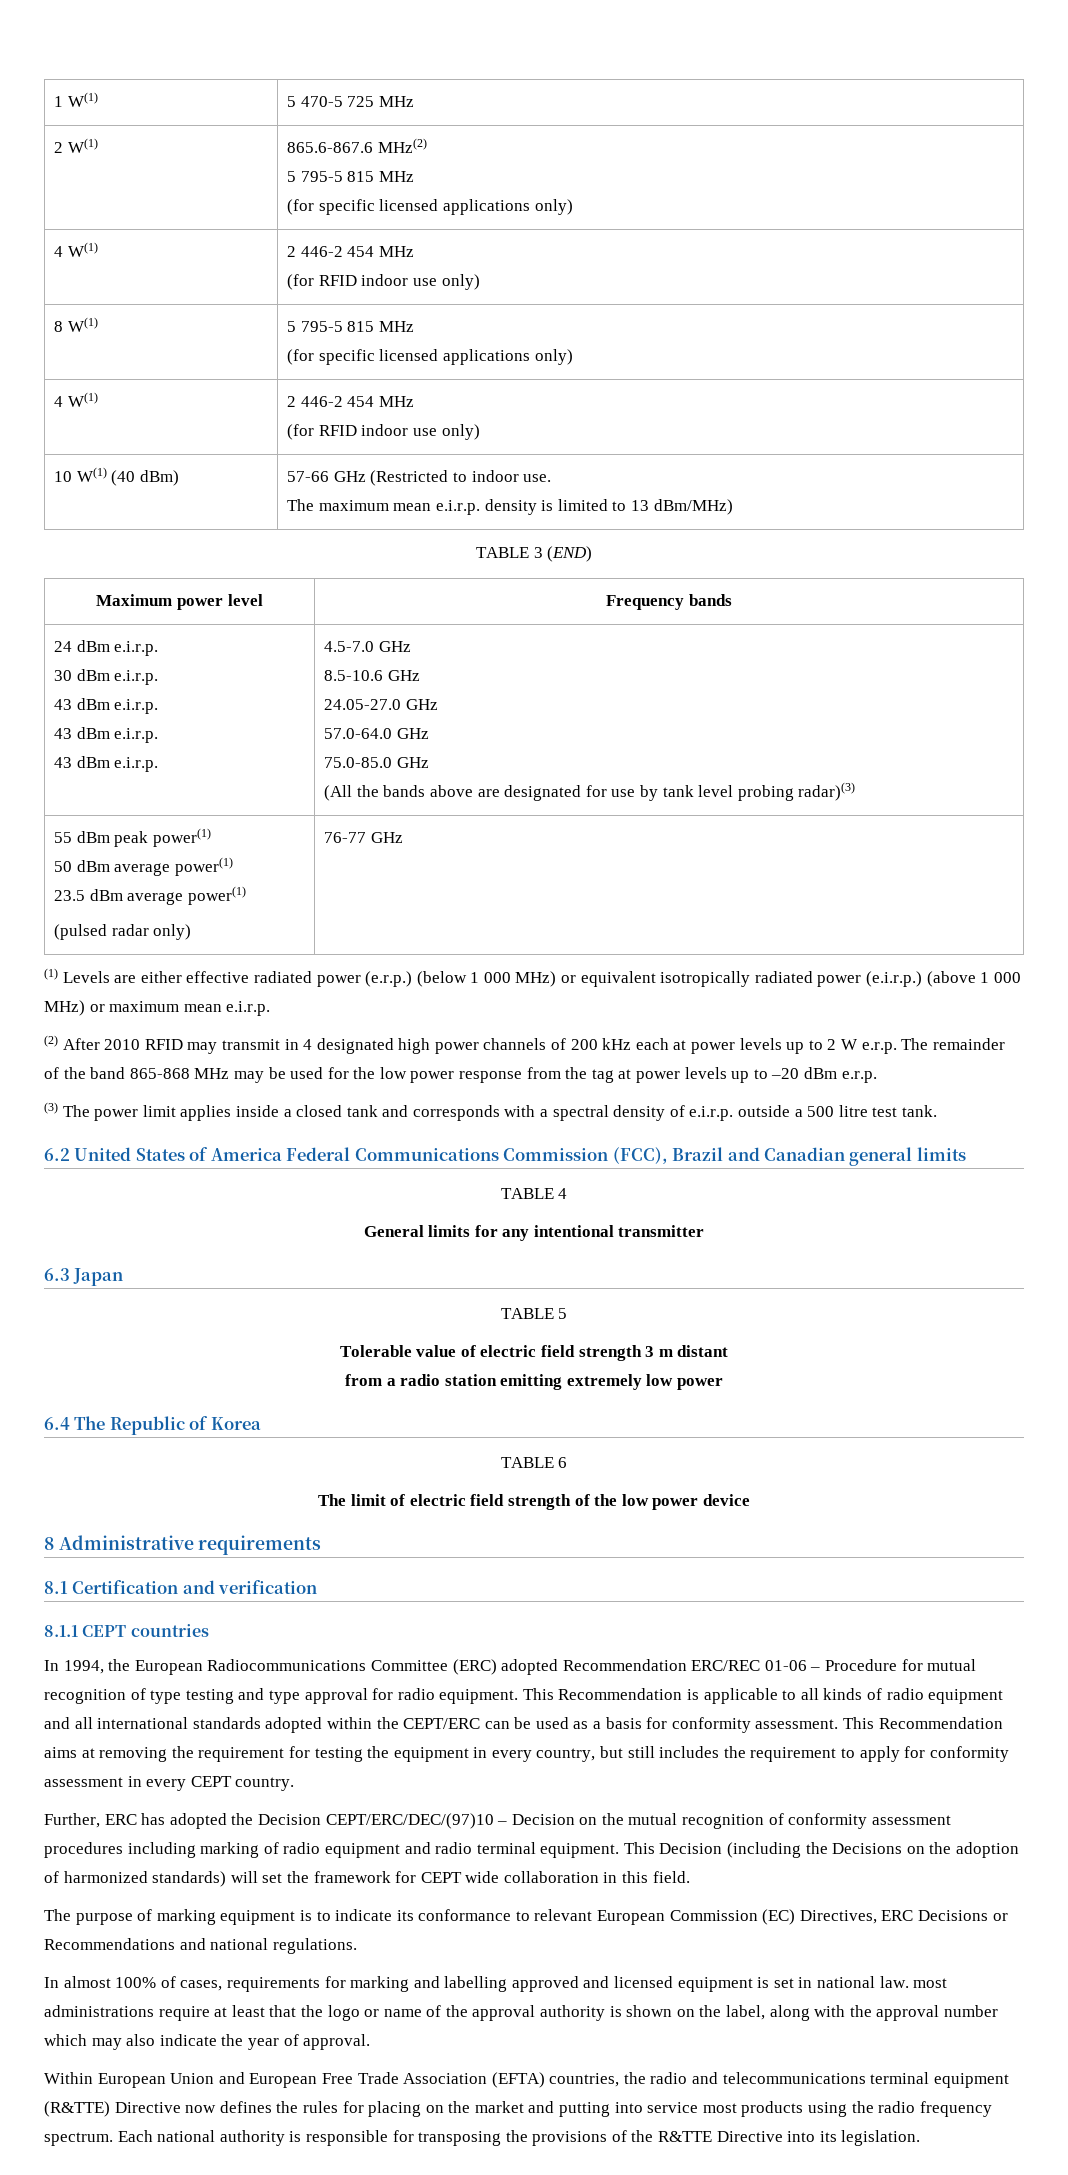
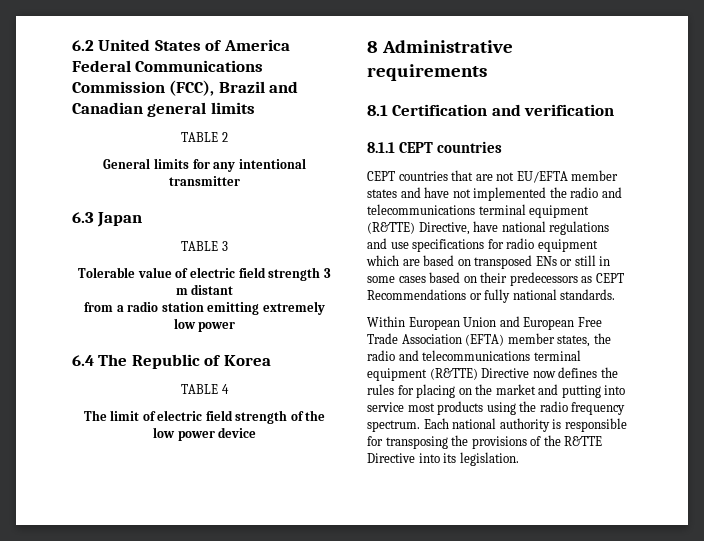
- 1 W(1) | 5 470-5 725 MHz
- 2 W(1) | 865.6-867.6 MHz(2)
- 5 795-5 815 MHz
- (for specific licensed applications only)
- 4 W(1) | 2 446-2 454 MHz
- (for RFID indoor use only)
- 8 W(1) | 5 795-5 815 MHz
- (for specific licensed applications only)
- 4 W(1) | 2 446-2 454 MHz
- (for RFID indoor use only)
- 10 W(1) (40 dBm) | 57-66 GHz (Restricted to indoor use.
- The maximum mean e.i.r.p. density is limited to 13 dBm/MHz)
- TABLE 3 (END)
- Maximum power level | Frequency bands
- 24 dBm e.i.r.p.
- 30 dBm e.i.r.p.
- 43 dBm e.i.r.p.
- 43 dBm e.i.r.p.
- 43 dBm e.i.r.p. | 4.5-7.0 GHz
- 8.5-10.6 GHz
- 24.05-27.0 GHz
- 57.0-64.0 GHz
- 75.0-85.0 GHz
- (All the bands above are designated for use by tank level probing radar)(3)
- 55 dBm peak power(1)
- 50 dBm average power(1)
- 23.5 dBm average power(1)
- (pulsed radar only) | 76-77 GHz
- (1) Levels are either effective radiated power (e.r.p.) (below 1 000 MHz) or equivalent isotropically radiated power (e.i.r.p.) (above 1 000 MHz) or maximum mean e.i.r.p.
- (2) After 2010 RFID may transmit in 4 designated high power channels of 200 kHz each at power levels up to 2 W e.r.p. The remainder of the band 865-868 MHz may be used for the low power response from the tag at power levels up to –20 dBm e.r.p.
- (3) The power limit applies inside a closed tank and corresponds with a spectral density of e.i.r.p. outside a 500 litre test tank.
- TABLE 4
+ TABLE 2
- TABLE 5
+ TABLE 3
- TABLE 6
+ TABLE 4
- In 1994, the European Radiocommunications Committee (ERC) adopted Recommendation ERC/REC 01-06 – Procedure for mutual recognition of type testing and type approval for radio equipment. This Recommendation is applicable to all kinds of radio equipment and all international standards adopted within the CEPT/ERC can be used as a basis for conformity assessment. This Recommendation aims at removing the requirement for testing the equipment in every country, but still includes the requirement to apply for conformity assessment in every CEPT country.
- Further, ERC has adopted the Decision CEPT/ERC/DEC/(97)10 – Decision on the mutual recognition of conformity assessment procedures including marking of radio equipment and radio terminal equipment. This Decision (including the Decisions on the adoption of harmonized standards) will set the framework for CEPT wide collaboration in this field.
- The purpose of marking equipment is to indicate its conformance to relevant European Commission (EC) Directives, ERC Decisions or Recommendations and national regulations.
- In almost 100% of cases, requirements for marking and labelling approved and licensed equipment is set in national law. most administrations require at least that the logo or name of the approval authority is shown on the label, along with the approval number which may also indicate the year of approval.
+ CEPT countries that are not EU/EFTA member states and have not implemented the radio and telecommunications terminal equipment (R&TTE) Directive, have national regulations and use specifications for radio equipment which are based on transposed ENs or still in some cases based on their predecessors as CEPT Recommendations or fully national standards.
- Within European Union and European Free Trade Association (EFTA) countries, the radio and telecommunications terminal equipment (R&TTE) Directive now defines the rules for placing on the market and putting into service most products using the radio frequency spectrum.
+ Within European Union and European Free Trade Association (EFTA) member states, the radio and telecommunications terminal equipment (R&TTE) Directive now defines the rules for placing on the market and putting into service most products using the radio frequency spectrum.

